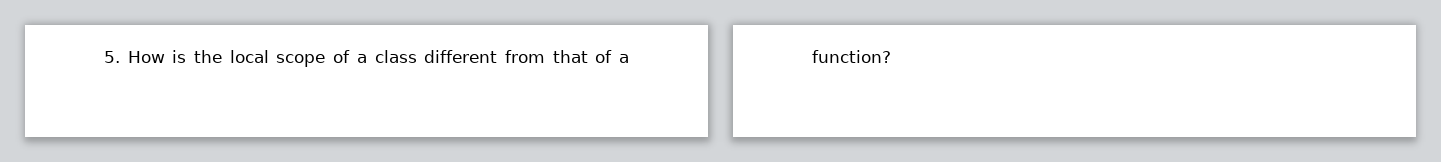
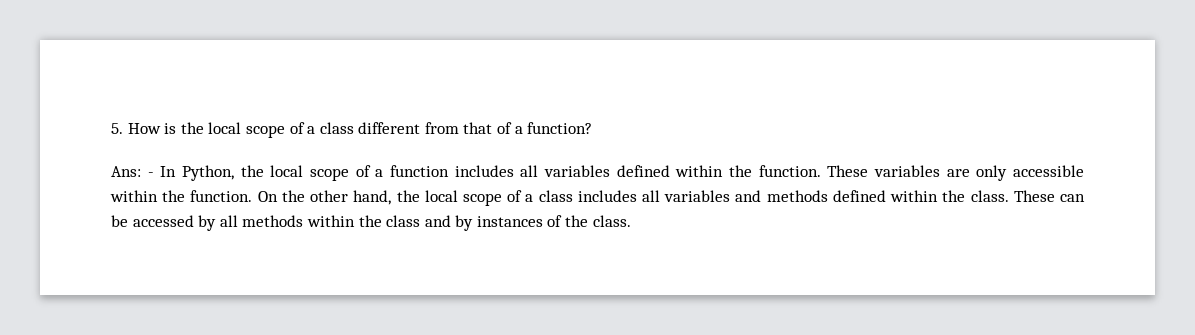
+ Ans: - In Python, the local scope of a function includes all variables defined within the function. These variables are only accessible within the function. On the other hand, the local scope of a class includes all variables and methods defined within the class. These can be accessed by all methods within the class and by instances of the class.

